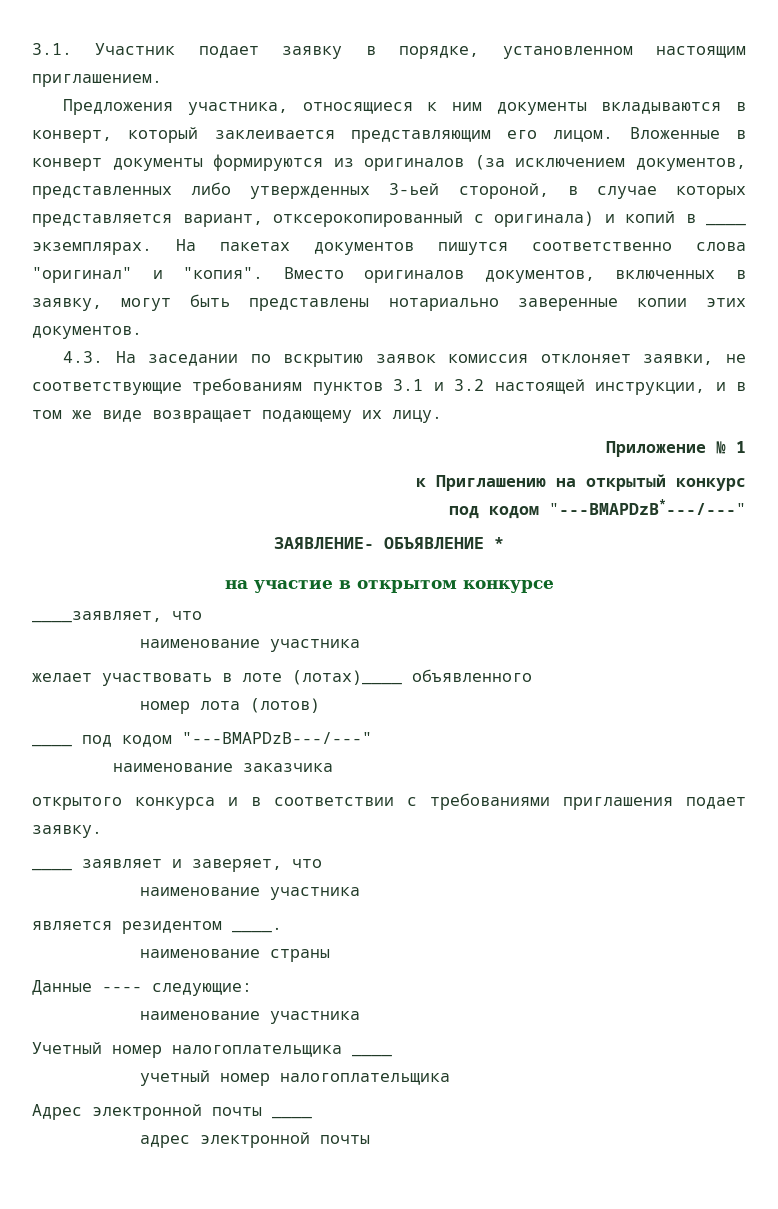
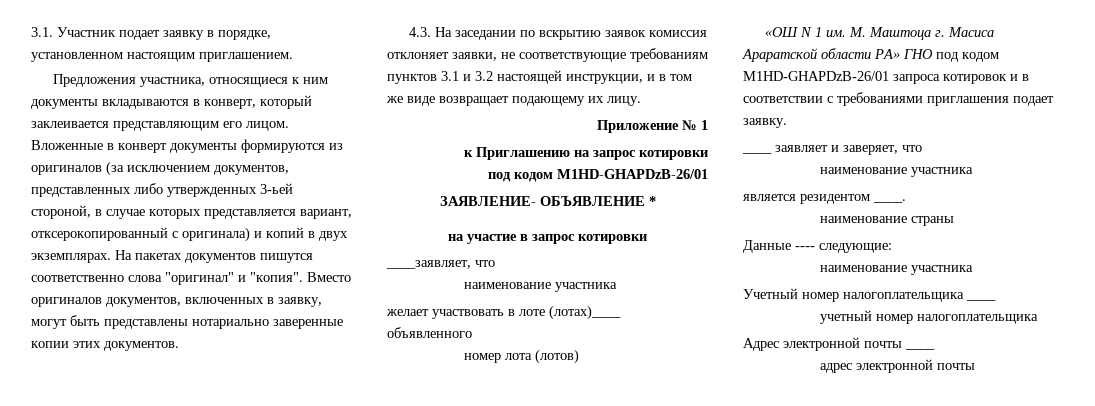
- Вложенные в конверт документы формируются из оригиналов (за исключением документов, представленных либо утвержденных 3-ьей стороной, в случае которых представляется вариант, отксерокопированный с оригинала) и копий в ____ экземплярах.
+ Вложенные в конверт документы формируются из оригиналов (за исключением документов, представленных либо утвержденных 3-ьей стороной, в случае которых представляется вариант, отксерокопированный с оригинала) и копий в двух экземплярах.
- к Приглашению на открытый конкурс
- под кодом "---BMAPDzB*---/---"
+ к Приглашению на запрос котировки
+ под кодом M1HD-GHAPDzB-26/01
- на участие в открытом конкурсе
+ на участие в запрос котировки
- ____ под кодом "---BMAPDzB---/---"
- наименование заказчика
- открытого конкурса и в соответствии с требованиями приглашения подает заявку.
+ «ОШ N 1 им. М. Маштоца г. Масиса Араратской области РА» ГНО под кодом M1HD-GHAPDzB-26/01 запроса котировок и в соответствии с требованиями приглашения подает заявку.

